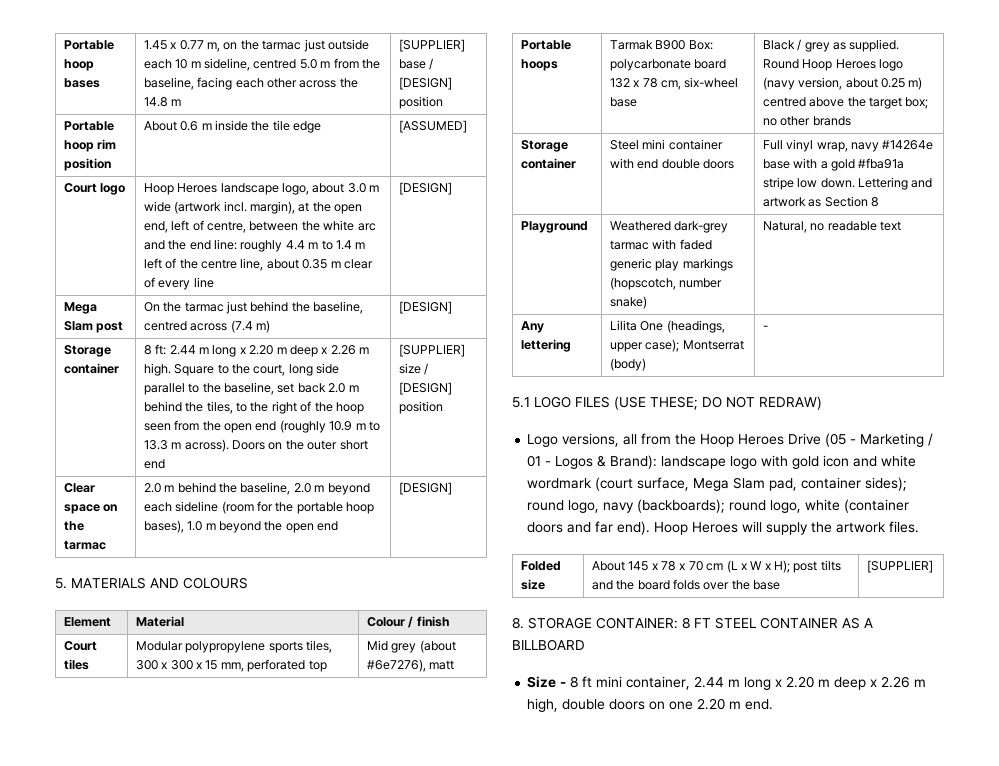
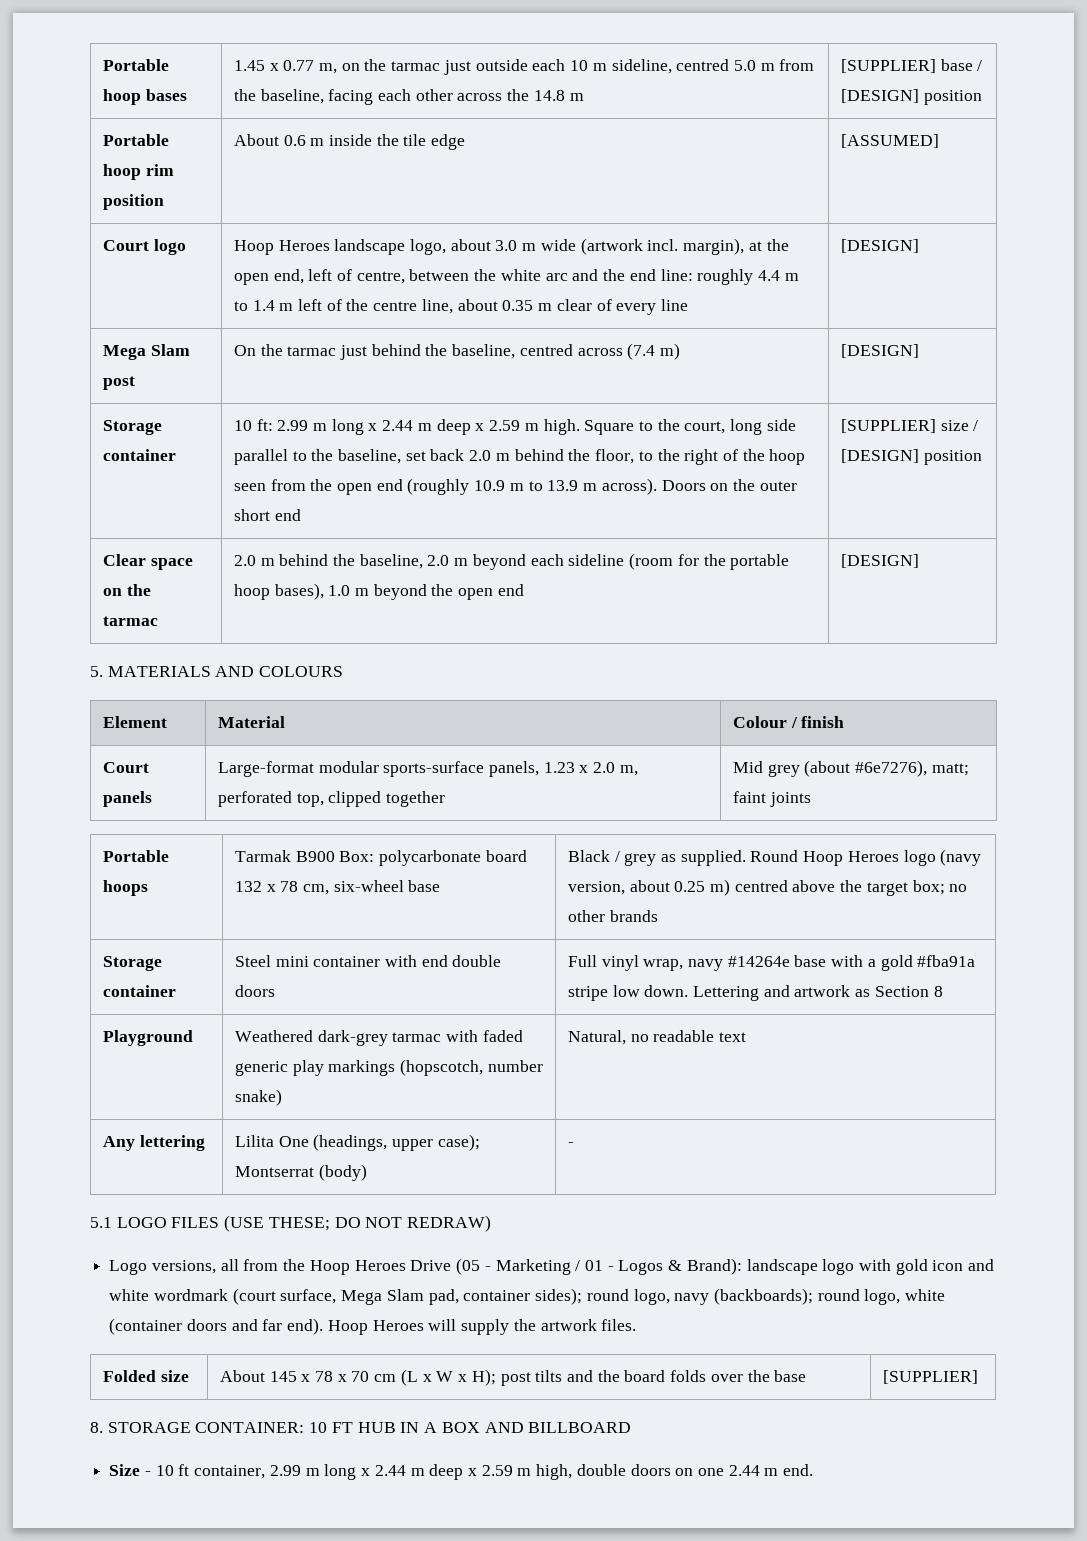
- 8 ft: 2.44 m long x 2.20 m deep x 2.26 m high.
+ 10 ft: 2.99 m long x 2.44 m deep x 2.59 m high.
- Square to the court, long side parallel to the baseline, set back 2.0 m behind the tiles, to the right of the hoop seen from the open end (roughly 10.9 m to 13.3 m across).
+ Square to the court, long side parallel to the baseline, set back 2.0 m behind the floor, to the right of the hoop seen from the open end (roughly 10.9 m to 13.9 m across).
- Court tiles | Modular polypropylene sports tiles, 300 x 300 x 15 mm, perforated top | Mid grey (about #6e7276), matt
+ Court panels | Large-format modular sports-surface panels, 1.23 x 2.0 m, perforated top, clipped together | Mid grey (about #6e7276), matt; faint joints
- 8. STORAGE CONTAINER: 8 FT STEEL CONTAINER AS A BILLBOARD
- Size - 8 ft mini container, 2.44 m long x 2.20 m deep x 2.26 m high, double doors on one 2.20 m end.
+ 8. STORAGE CONTAINER: 10 FT HUB IN A BOX AND BILLBOARD
+ Size - 10 ft container, 2.99 m long x 2.44 m deep x 2.59 m high, double doors on one 2.44 m end.

